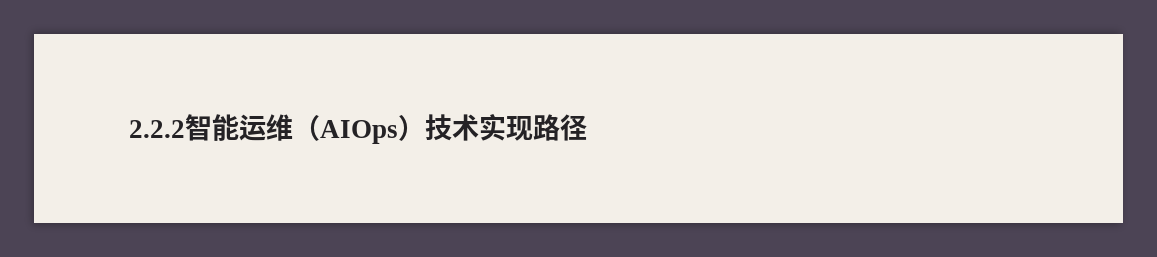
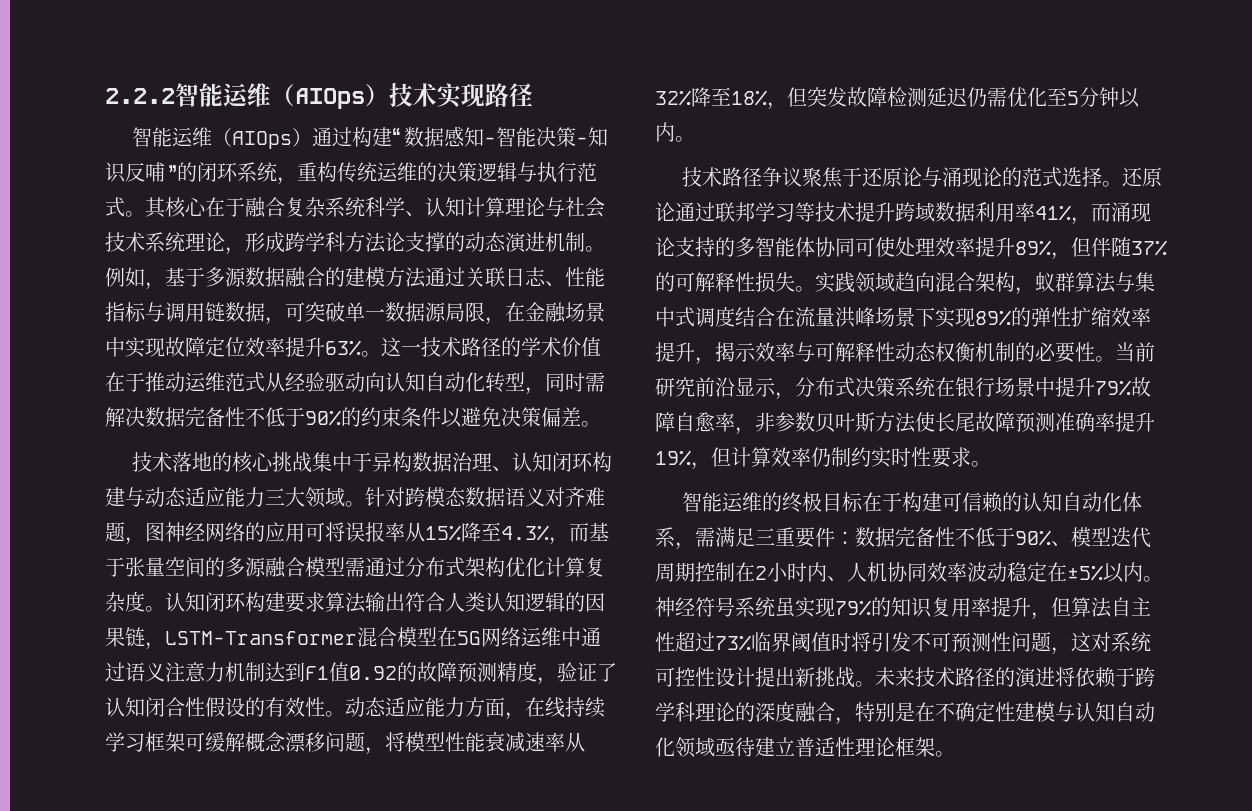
+ 智能运维（AIOps）通过构建“数据感知-智能决策-知识反哺”的闭环系统，重构传统运维的决策逻辑与执行范式。其核心在于融合复杂系统科学、认知计算理论与社会技术系统理论，形成跨学科方法论支撑的动态演进机制。例如，基于多源数据融合的建模方法通过关联日志、性能指标与调用链数据，可突破单一数据源局限，在金融场景中实现故障定位效率提升63%。这一技术路径的学术价值在于推动运维范式从经验驱动向认知自动化转型，同时需解决数据完备性不低于90%的约束条件以避免决策偏差。
+ 技术落地的核心挑战集中于异构数据治理、认知闭环构建与动态适应能力三大领域。针对跨模态数据语义对齐难题，图神经网络的应用可将误报率从15%降至4.3%，而基于张量空间的多源融合模型需通过分布式架构优化计算复杂度。认知闭环构建要求算法输出符合人类认知逻辑的因果链，LSTM-Transformer混合模型在5G网络运维中通过语义注意力机制达到F1值0.92的故障预测精度，验证了认知闭合性假设的有效性。动态适应能力方面，在线持续学习框架可缓解概念漂移问题，将模型性能衰减速率从32%降至18%，但突发故障检测延迟仍需优化至5分钟以内。
+ 技术路径争议聚焦于还原论与涌现论的范式选择。还原论通过联邦学习等技术提升跨域数据利用率41%，而涌现论支持的多智能体协同可使处理效率提升89%，但伴随37%的可解释性损失。实践领域趋向混合架构，蚁群算法与集中式调度结合在流量洪峰场景下实现89%的弹性扩缩效率提升，揭示效率与可解释性动态权衡机制的必要性。当前研究前沿显示，分布式决策系统在银行场景中提升79%故障自愈率，非参数贝叶斯方法使长尾故障预测准确率提升19%，但计算效率仍制约实时性要求。
+ 智能运维的终极目标在于构建可信赖的认知自动化体系，需满足三重要件：数据完备性不低于90%、模型迭代周期控制在2小时内、人机协同效率波动稳定在±5%以内。神经符号系统虽实现79%的知识复用率提升，但算法自主性超过73%临界阈值时将引发不可预测性问题，这对系统可控性设计提出新挑战。未来技术路径的演进将依赖于跨学科理论的深度融合，特别是在不确定性建模与认知自动化领域亟待建立普适性理论框架。

